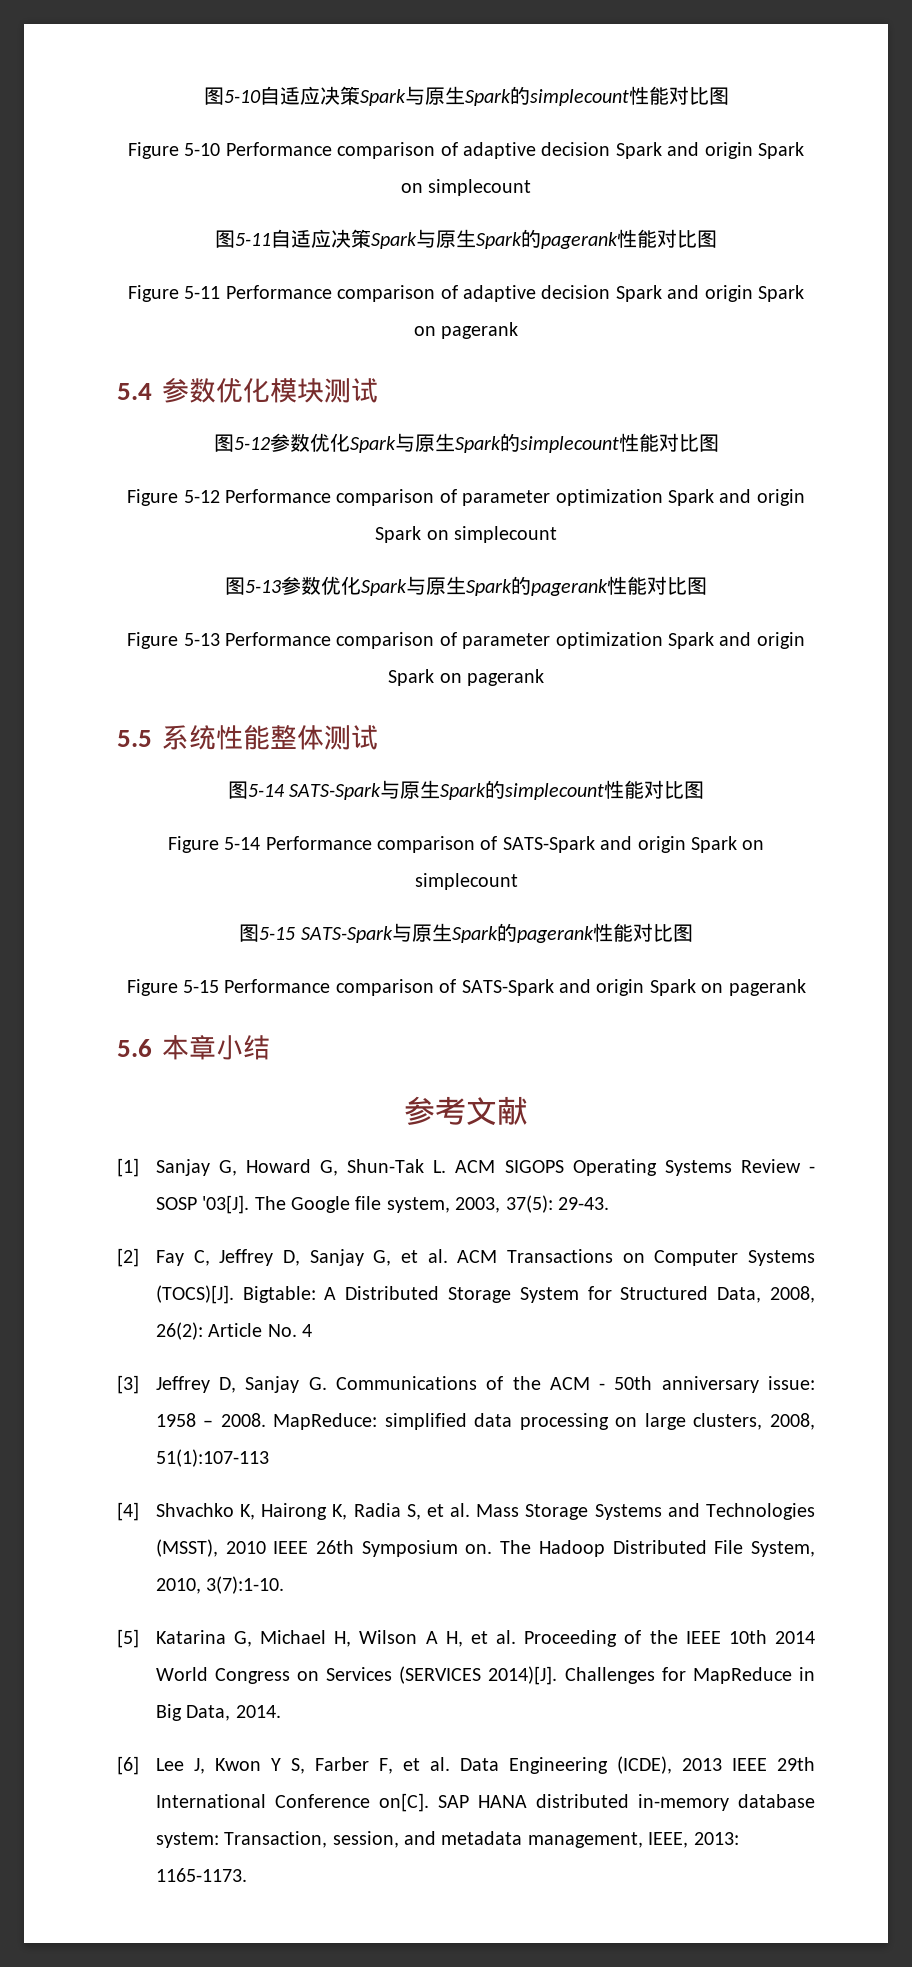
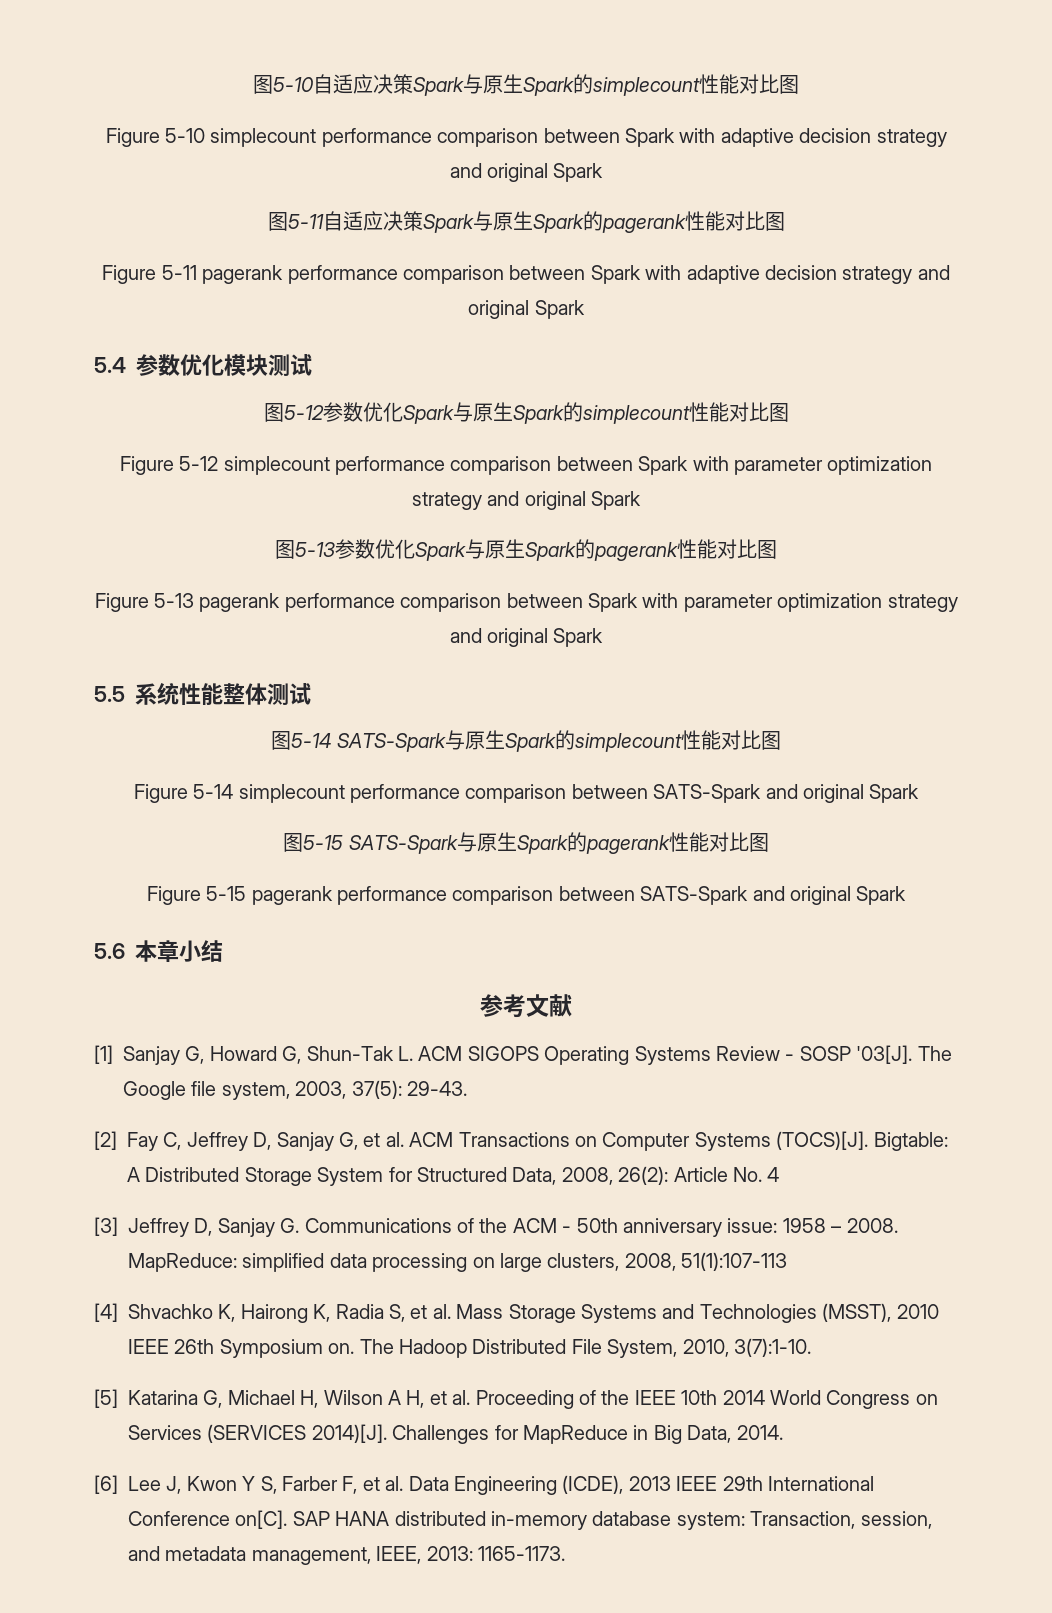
- Figure 5-10 Performance comparison of adaptive decision Spark and origin Spark on simplecount
+ Figure 5-10 simplecount performance comparison between Spark with adaptive decision strategy and original Spark
- Figure 5-11 Performance comparison of adaptive decision Spark and origin Spark on pagerank
+ Figure 5-11 pagerank performance comparison between Spark with adaptive decision strategy and original Spark
- Figure 5-12 Performance comparison of parameter optimization Spark and origin Spark on simplecount
+ Figure 5-12 simplecount performance comparison between Spark with parameter optimization strategy and original Spark
- Figure 5-13 Performance comparison of parameter optimization Spark and origin Spark on pagerank
+ Figure 5-13 pagerank performance comparison between Spark with parameter optimization strategy and original Spark
- Figure 5-14 Performance comparison of SATS-Spark and origin Spark on simplecount
+ Figure 5-14 simplecount performance comparison between SATS-Spark and original Spark
- Figure 5-15 Performance comparison of SATS-Spark and origin Spark on pagerank
+ Figure 5-15 pagerank performance comparison between SATS-Spark and original Spark

